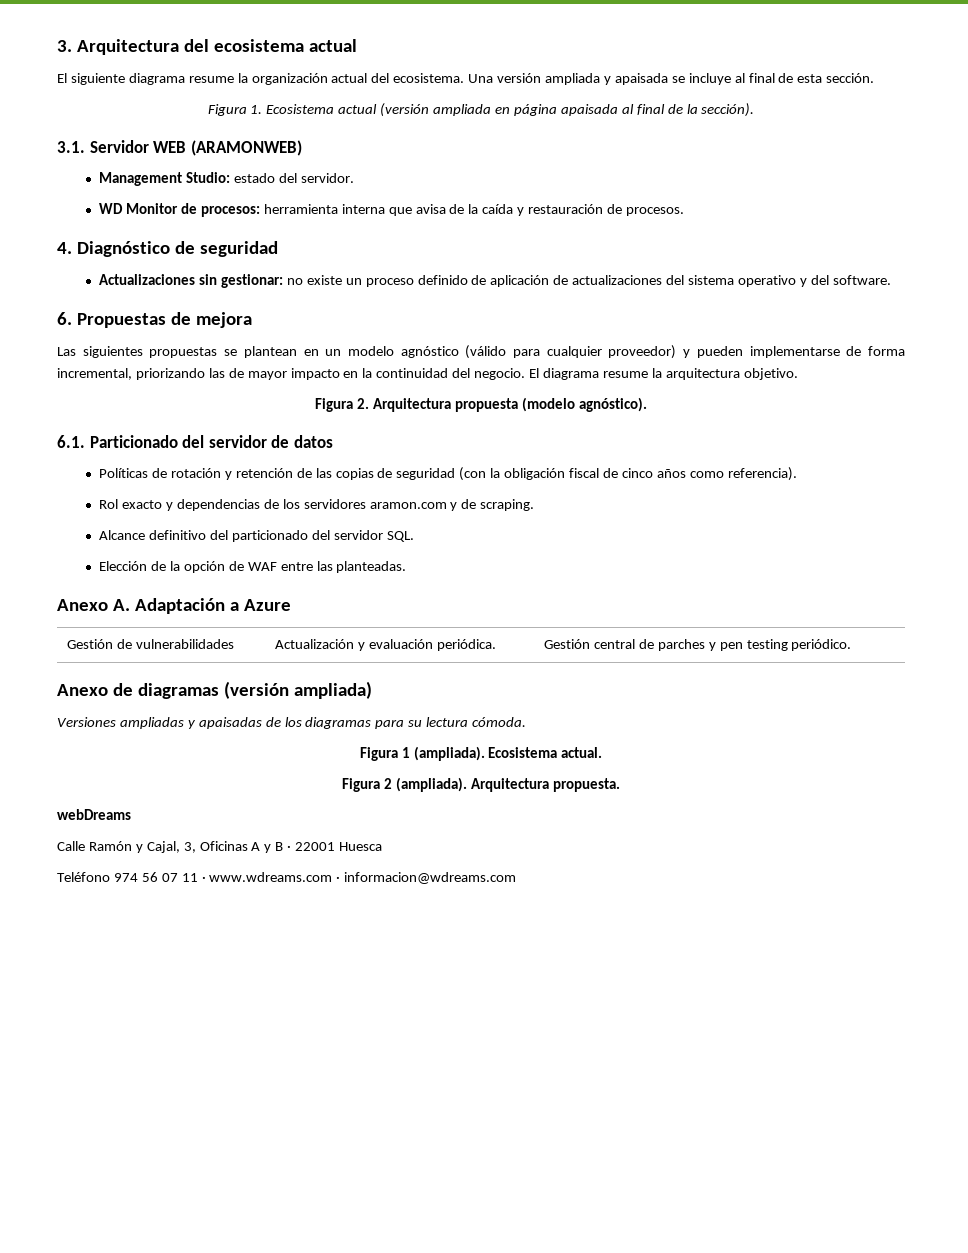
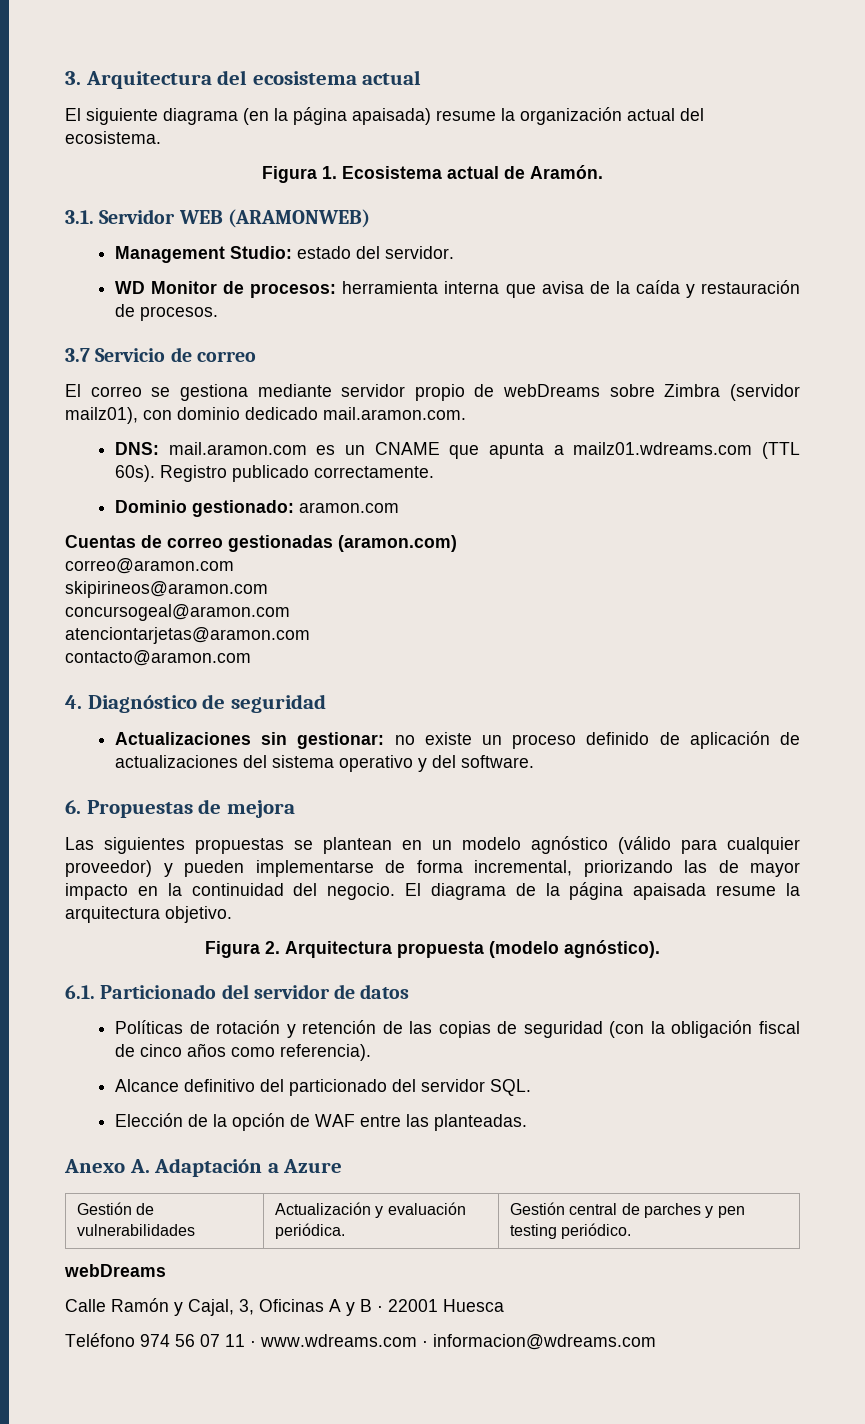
- El siguiente diagrama resume la organización actual del ecosistema. Una versión ampliada y apaisada se incluye al final de esta sección.
- Figura 1. Ecosistema actual (versión ampliada en página apaisada al final de la sección).
+ El siguiente diagrama (en la página apaisada) resume la organización actual del ecosistema.
+ Figura 1. Ecosistema actual de Aramón.
+ 3.7 Servicio de correo
+ El correo se gestiona mediante servidor propio de webDreams sobre Zimbra (servidor mailz01), con dominio dedicado mail.aramon.com.
+ DNS: mail.aramon.com es un CNAME que apunta a mailz01.wdreams.com (TTL 60s). Registro publicado correctamente.
+ Dominio gestionado: aramon.com
+ Cuentas de correo gestionadas (aramon.com)
+ correo@aramon.com
+ skipirineos@aramon.com
+ concursogeal@aramon.com
+ atenciontarjetas@aramon.com
+ contacto@aramon.com
- El diagrama resume la arquitectura objetivo.
+ El diagrama de la página apaisada resume la arquitectura objetivo.
- Rol exacto y dependencias de los servidores aramon.com y de scraping.
- Anexo de diagramas (versión ampliada)
- Versiones ampliadas y apaisadas de los diagramas para su lectura cómoda.
- Figura 1 (ampliada). Ecosistema actual.
- Figura 2 (ampliada). Arquitectura propuesta.

